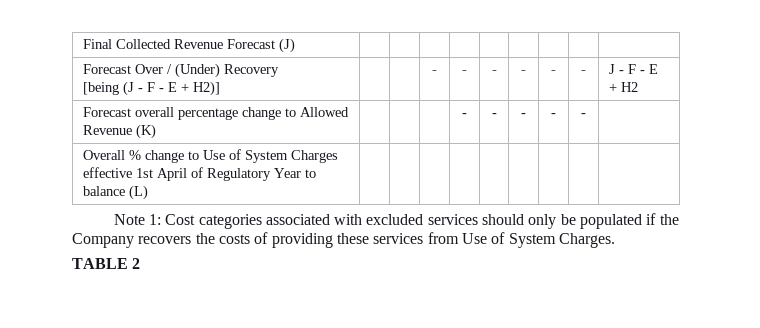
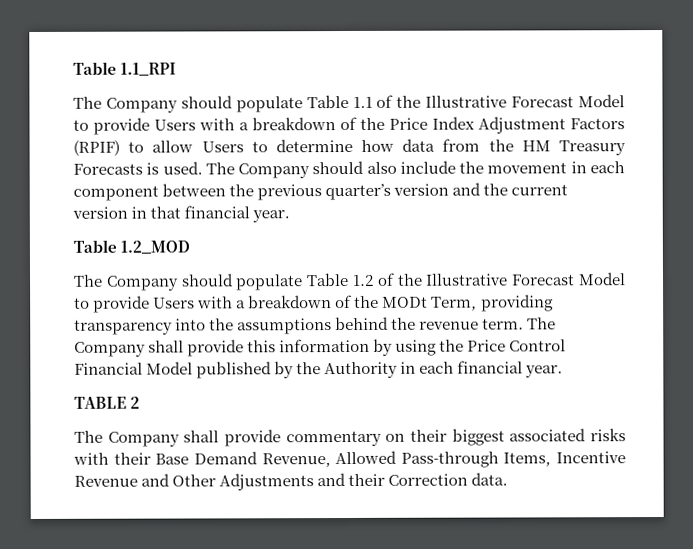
- Final Collected Revenue Forecast (J) | | | | | | | | |
- Forecast Over / (Under) Recovery
- [being (J - F - E + H2)] | | | - | - | - | - | - | - | J - F - E + H2
- Forecast overall percentage change to Allowed Revenue (K) | | | | - | - | - | - | - |
- Overall % change to Use of System Charges effective 1st April of Regulatory Year to balance (L) | | | | | | | | |
- Note 1: Cost categories associated with excluded services should only be populated if the Company recovers the costs of providing these services from Use of System Charges.
+ Table 1.1_RPI
+ The Company should populate Table 1.1 of the Illustrative Forecast Model to provide Users with a breakdown of the Price Index Adjustment Factors (RPIF) to allow Users to determine how data from the HM Treasury Forecasts is used. The Company should also include the movement in each component between the previous quarter’s version and the current version in that financial year.
+ Table 1.2_MOD
+ The Company should populate Table 1.2 of the Illustrative Forecast Model to provide Users with a breakdown of the MODt Term, providing transparency into the assumptions behind the revenue term. The Company shall provide this information by using the Price Control Financial Model published by the Authority in each financial year.
  TABLE 2
+ The Company shall provide commentary on their biggest associated risks with their Base Demand Revenue, Allowed Pass-through Items, Incentive Revenue and Other Adjustments and their Correction data.

